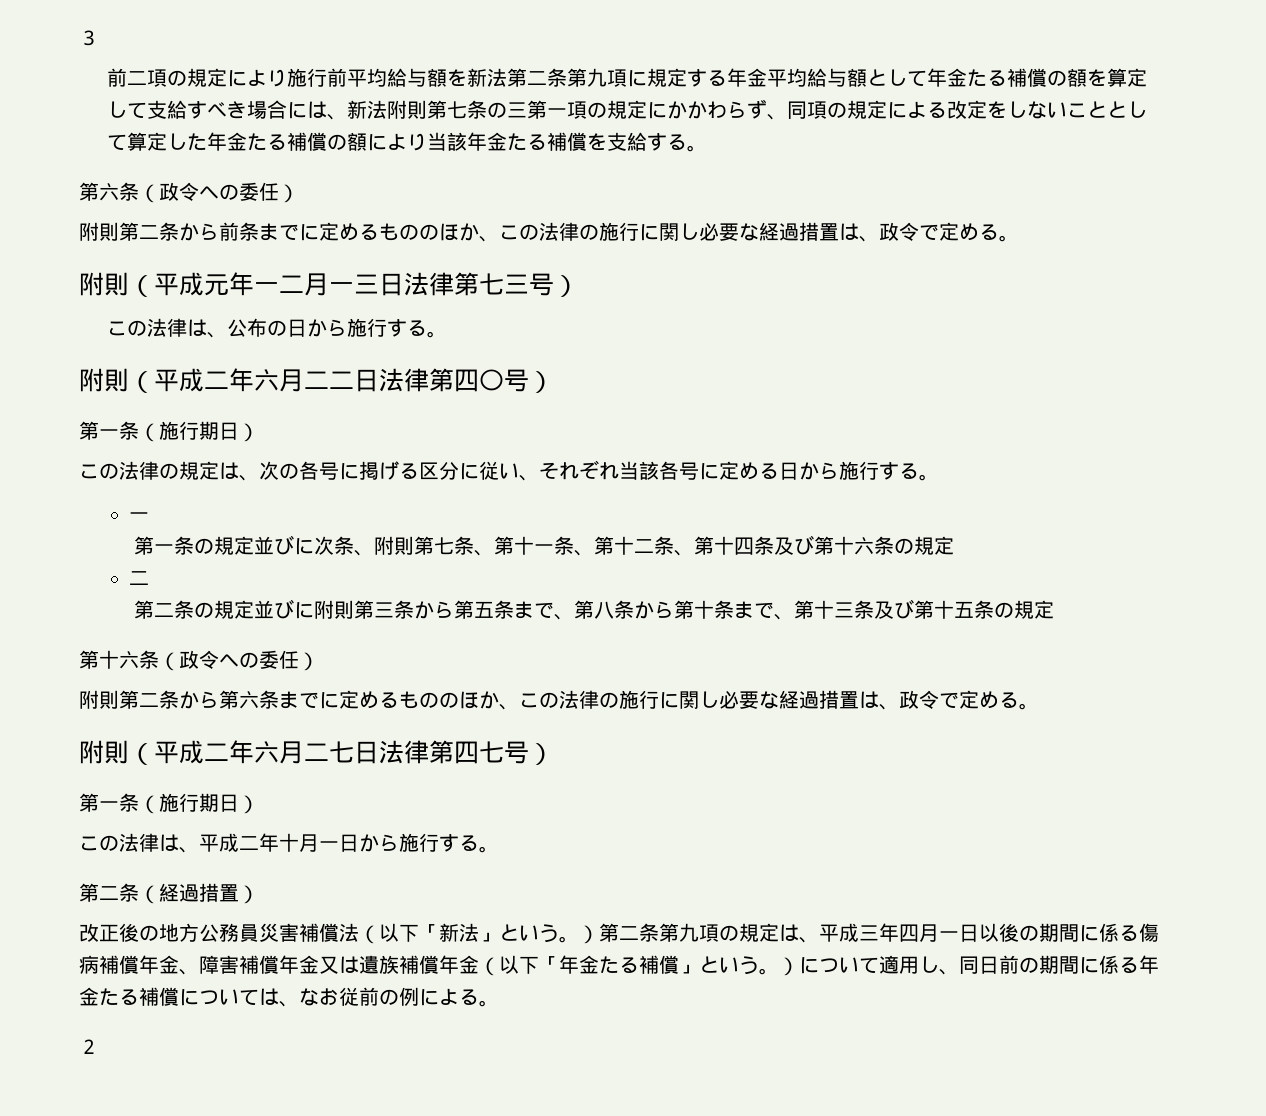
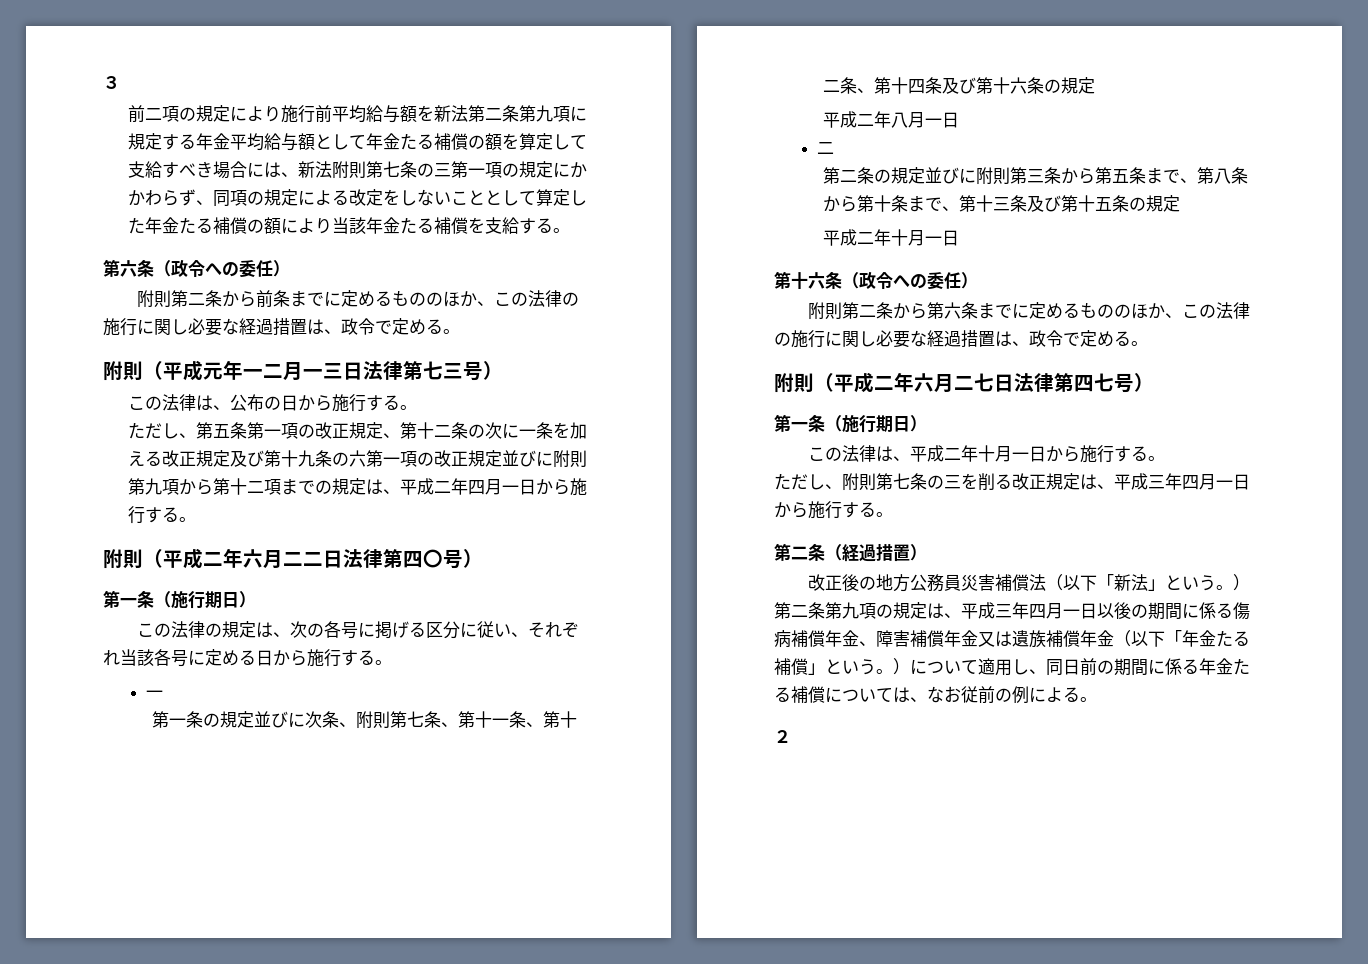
+ ただし、第五条第一項の改正規定、第十二条の次に一条を加える改正規定及び第十九条の六第一項の改正規定並びに附則第九項から第十二項までの規定は、平成二年四月一日から施行する。
+ 平成二年八月一日
  第二条の規定並びに附則第三条から第五条まで、第八条から第十条まで、第十三条及び第十五条の規定
+ 平成二年十月一日
+ ただし、附則第七条の三を削る改正規定は、平成三年四月一日から施行する。

